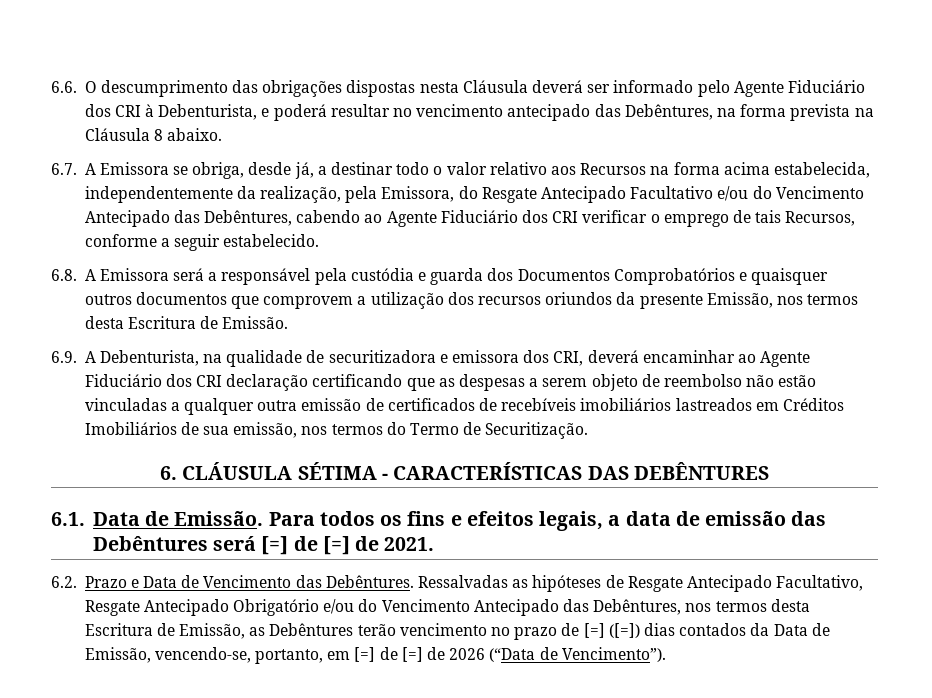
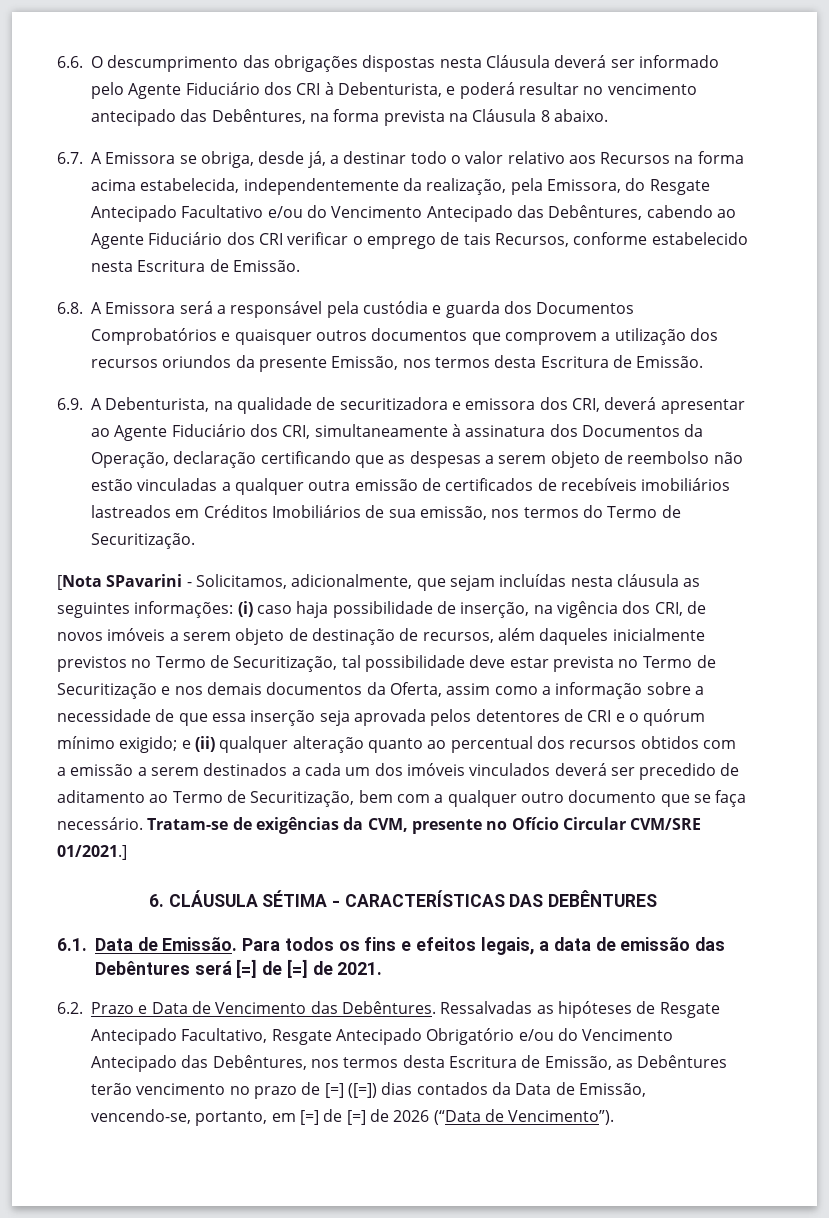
- 6.7. A Emissora se obriga, desde já, a destinar todo o valor relativo aos Recursos na forma acima estabelecida, independentemente da realização, pela Emissora, do Resgate Antecipado Facultativo e/ou do Vencimento Antecipado das Debêntures, cabendo ao Agente Fiduciário dos CRI verificar o emprego de tais Recursos, conforme a seguir estabelecido.
+ 6.7. A Emissora se obriga, desde já, a destinar todo o valor relativo aos Recursos na forma acima estabelecida, independentemente da realização, pela Emissora, do Resgate Antecipado Facultativo e/ou do Vencimento Antecipado das Debêntures, cabendo ao Agente Fiduciário dos CRI verificar o emprego de tais Recursos, conforme estabelecido nesta Escritura de Emissão.
- 6.9. A Debenturista, na qualidade de securitizadora e emissora dos CRI, deverá encaminhar ao Agente Fiduciário dos CRI declaração certificando que as despesas a serem objeto de reembolso não estão vinculadas a qualquer outra emissão de certificados de recebíveis imobiliários lastreados em Créditos Imobiliários de sua emissão, nos termos do Termo de Securitização.
+ 6.9. A Debenturista, na qualidade de securitizadora e emissora dos CRI, deverá apresentar ao Agente Fiduciário dos CRI, simultaneamente à assinatura dos Documentos da Operação, declaração certificando que as despesas a serem objeto de reembolso não estão vinculadas a qualquer outra emissão de certificados de recebíveis imobiliários lastreados em Créditos Imobiliários de sua emissão, nos termos do Termo de Securitização.
+ [Nota SPavarini - Solicitamos, adicionalmente, que sejam incluídas nesta cláusula as seguintes informações: (i) caso haja possibilidade de inserção, na vigência dos CRI, de novos imóveis a serem objeto de destinação de recursos, além daqueles inicialmente previstos no Termo de Securitização, tal possibilidade deve estar prevista no Termo de Securitização e nos demais documentos da Oferta, assim como a informação sobre a necessidade de que essa inserção seja aprovada pelos detentores de CRI e o quórum mínimo exigido; e (ii) qualquer alteração quanto ao percentual dos recursos obtidos com a emissão a serem destinados a cada um dos imóveis vinculados deverá ser precedido de aditamento ao Termo de Securitização, bem com a qualquer outro documento que se faça necessário. Tratam-se de exigências da CVM, presente no Ofício Circular CVM/SRE 01/2021.]

